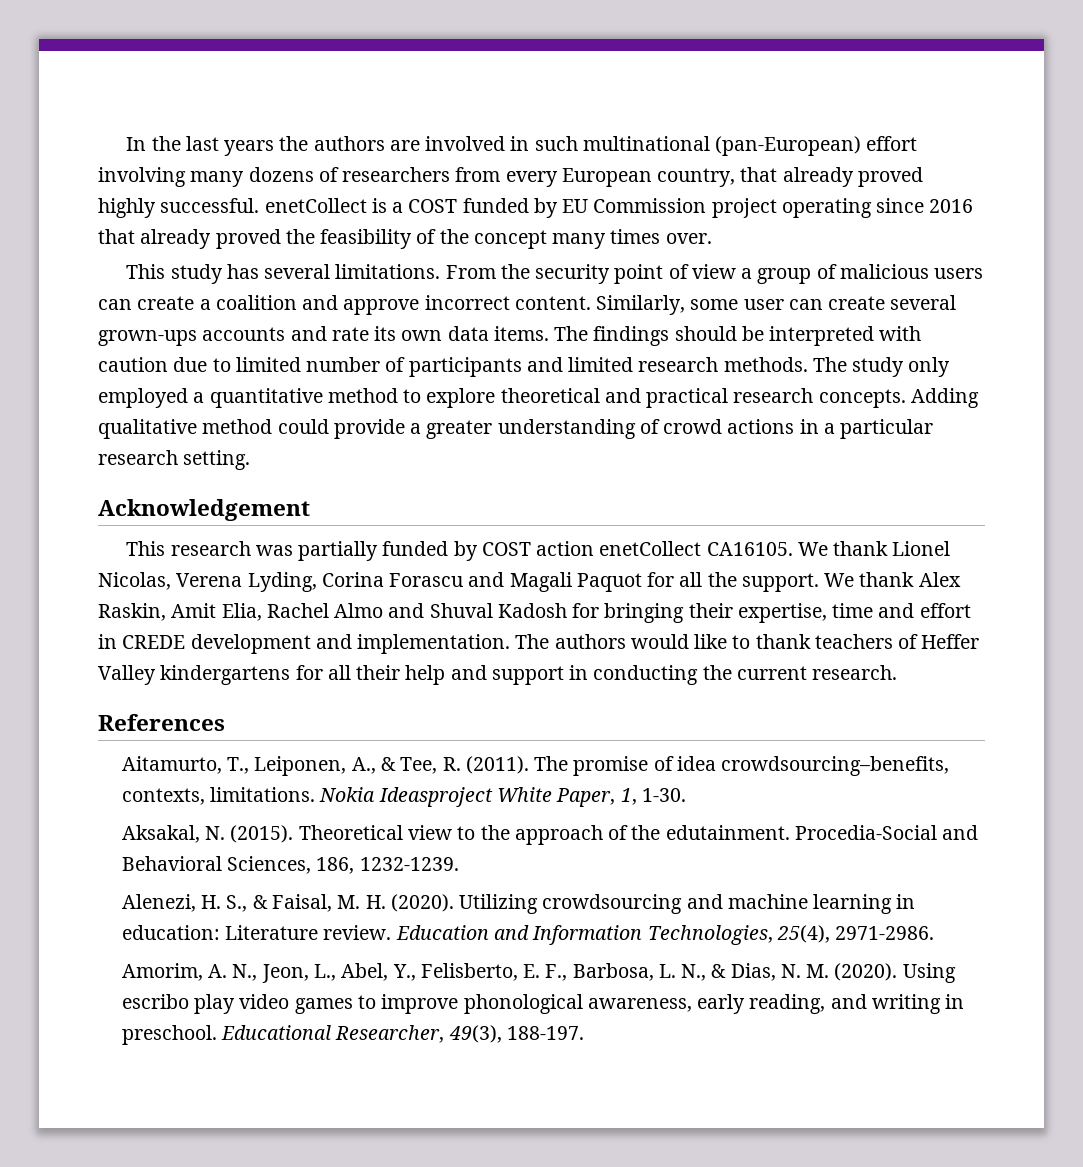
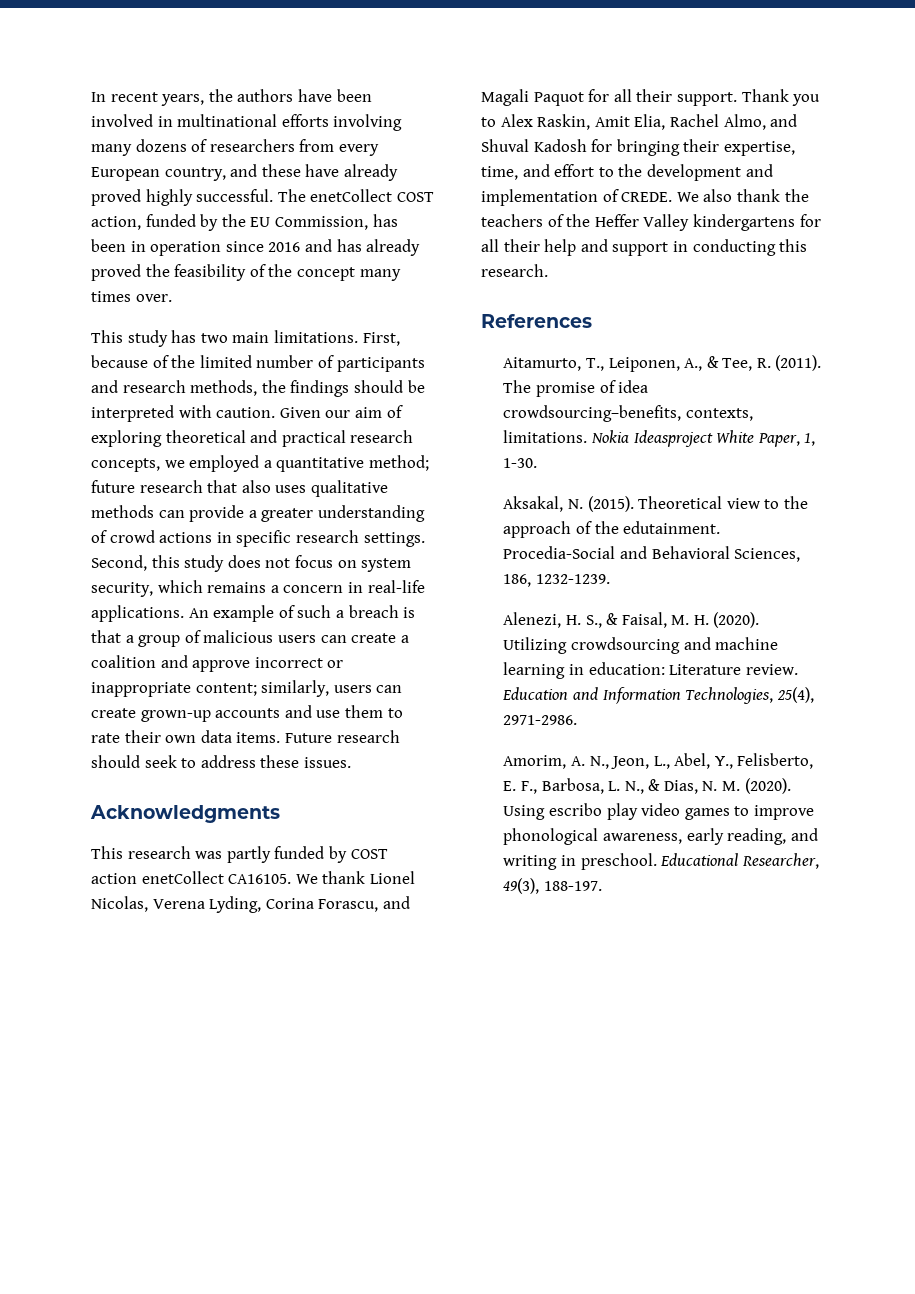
- In the last years the authors are involved in such multinational (pan-European) effort involving many dozens of researchers from every European country, that already proved highly successful. enetCollect is a COST funded by EU Commission project operating since 2016 that already proved the feasibility of the concept many times over.
+ In recent years, the authors have been involved in multinational efforts involving many dozens of researchers from every European country, and these have already proved highly successful. The enetCollect COST action, funded by the EU Commission, has been in operation since 2016 and has already proved the feasibility of the concept many times over.
- This study has several limitations. From the security point of view a group of malicious users can create a coalition and approve incorrect content. Similarly, some user can create several grown-ups accounts and rate its own data items. The findings should be interpreted with caution due to limited number of participants and limited research methods. The study only employed a quantitative method to explore theoretical and practical research concepts. Adding qualitative method could provide a greater understanding of crowd actions in a particular research setting.
- Acknowledgement
+ This study has two main limitations. First, because of the limited number of participants and research methods, the findings should be interpreted with caution. Given our aim of exploring theoretical and practical research concepts, we employed a quantitative method; future research that also uses qualitative methods can provide a greater understanding of crowd actions in specific research settings. Second, this study does not focus on system security, which remains a concern in real-life applications. An example of such a breach is that a group of malicious users can create a coalition and approve incorrect or inappropriate content; similarly, users can create grown-up accounts and use them to rate their own data items. Future research should seek to address these issues.
+ Acknowledgments
- This research was partially funded by COST action enetCollect CA16105.
+ This research was partly funded by COST action enetCollect CA16105.
- We thank Lionel Nicolas, Verena Lyding, Corina Forascu and Magali Paquot for all the support. We thank Alex Raskin, Amit Elia, Rachel Almo and Shuval Kadosh for bringing their expertise, time and effort in CREDE development and implementation. The authors would like to thank teachers of Heffer Valley kindergartens for all their help and support in conducting the current research.
+ We thank Lionel Nicolas, Verena Lyding, Corina Forascu, and Magali Paquot for all their support. Thank you to Alex Raskin, Amit Elia, Rachel Almo, and Shuval Kadosh for bringing their expertise, time, and effort to the development and implementation of CREDE. We also thank the teachers of the Heffer Valley kindergartens for all their help and support in conducting this research.

